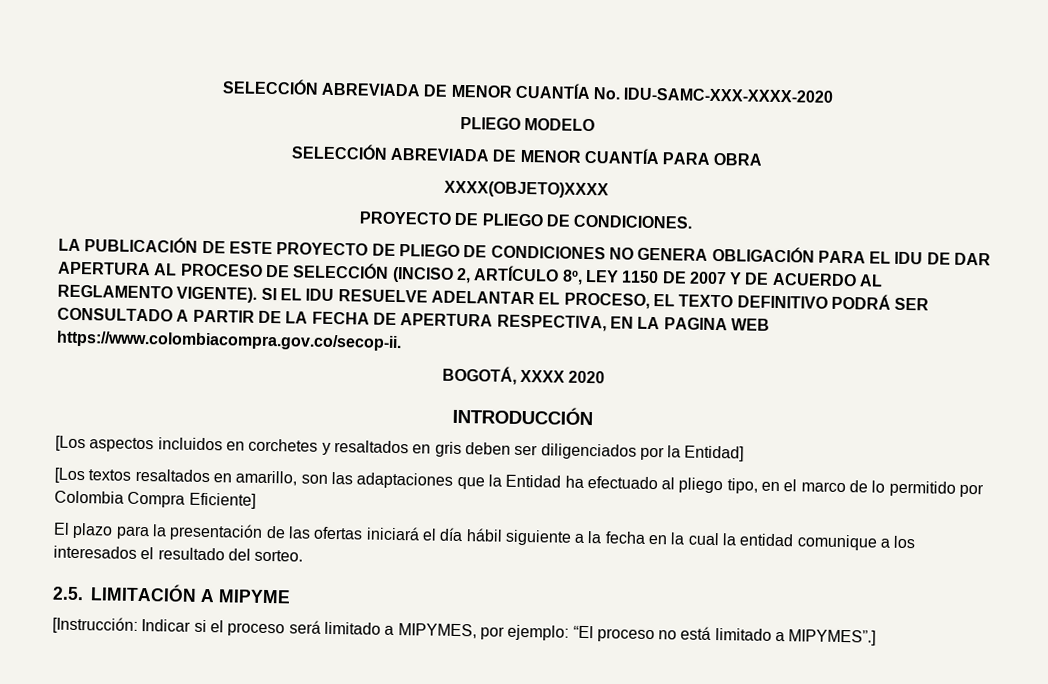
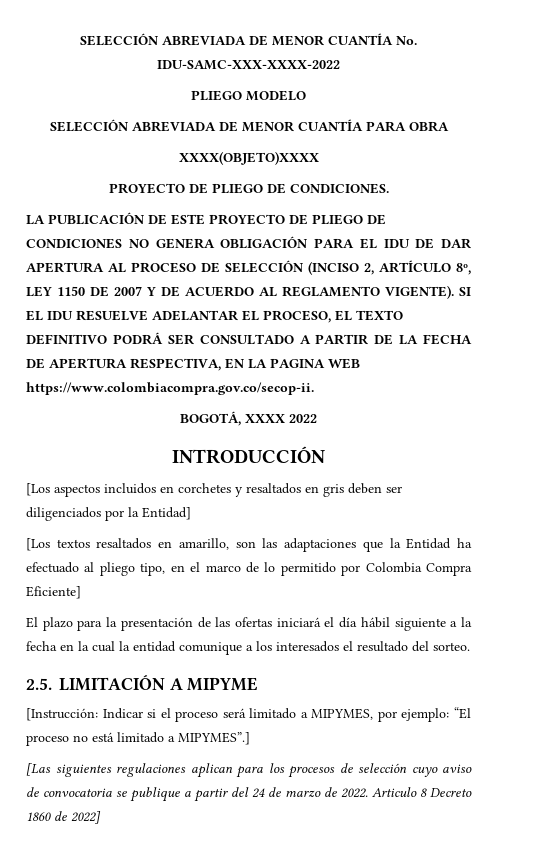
- SELECCIÓN ABREVIADA DE MENOR CUANTÍA No. IDU-SAMC-XXX-XXXX-2020
+ SELECCIÓN ABREVIADA DE MENOR CUANTÍA No. IDU-SAMC-XXX-XXXX-2022
- BOGOTÁ, XXXX 2020
+ BOGOTÁ, XXXX 2022
+ [Las siguientes regulaciones aplican para los procesos de selección cuyo aviso de convocatoria se publique a partir del 24 de marzo de 2022. Articulo 8 Decreto 1860 de 2022]

